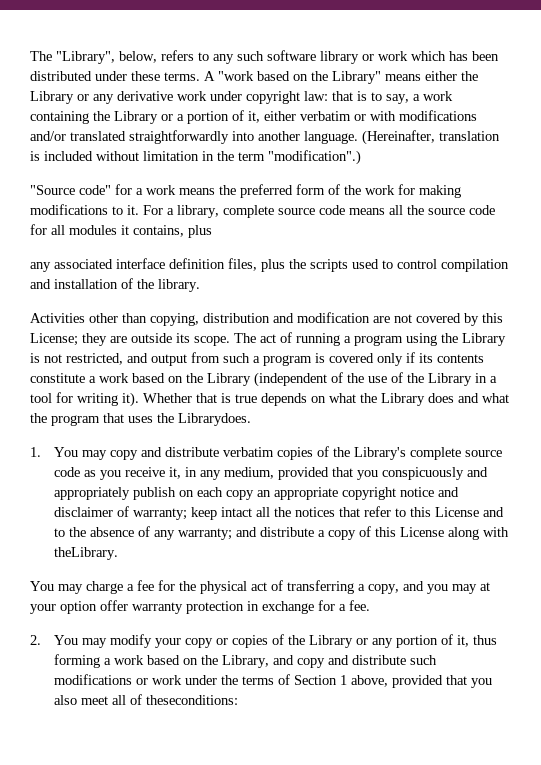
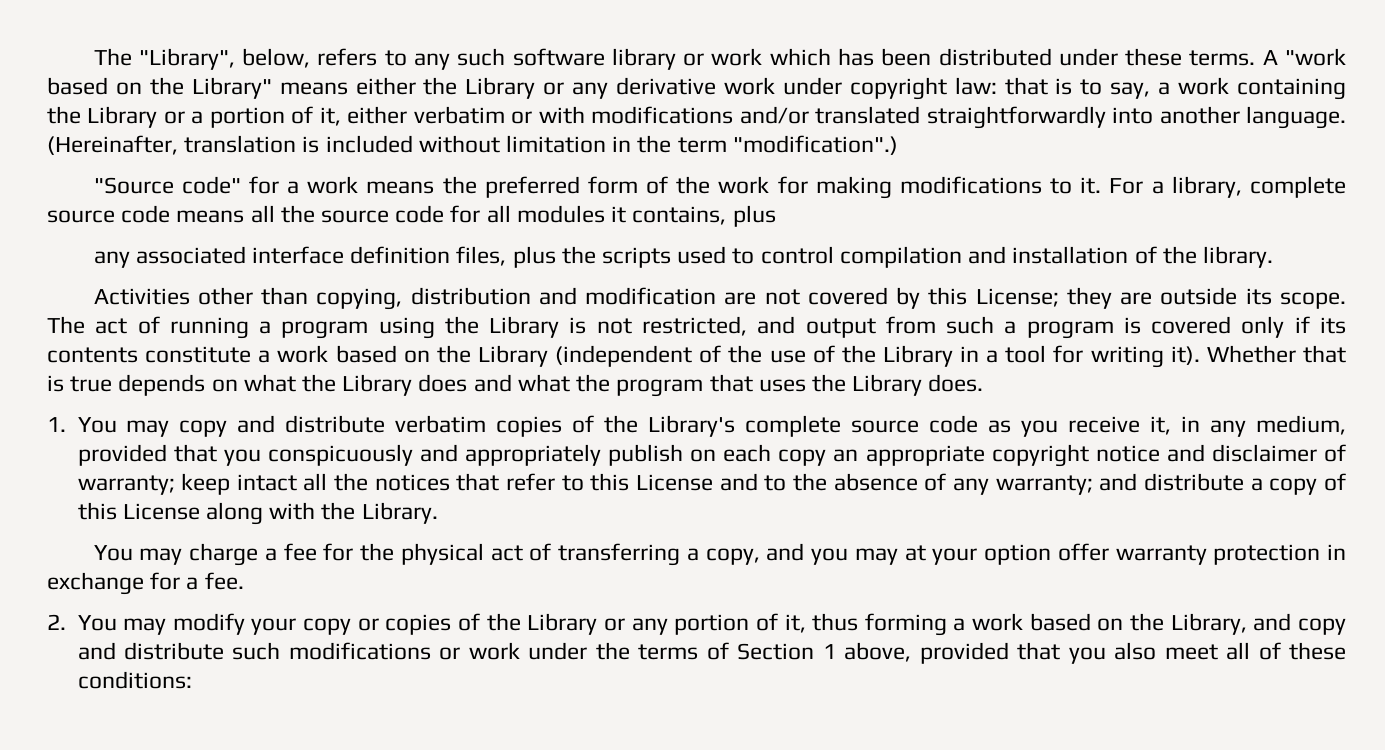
- Whether that is true depends on what the Library does and what the program that uses the Librarydoes.
+ Whether that is true depends on what the Library does and what the program that uses the Library does.
- and distribute a copy of this License along with theLibrary.
+ and distribute a copy of this License along with the Library.
- 2. You may modify your copy or copies of the Library or any portion of it, thus forming a work based on the Library, and copy and distribute such modifications or work under the terms of Section 1 above, provided that you also meet all of theseconditions:
+ 2. You may modify your copy or copies of the Library or any portion of it, thus forming a work based on the Library, and copy and distribute such modifications or work under the terms of Section 1 above, provided that you also meet all of these conditions:

